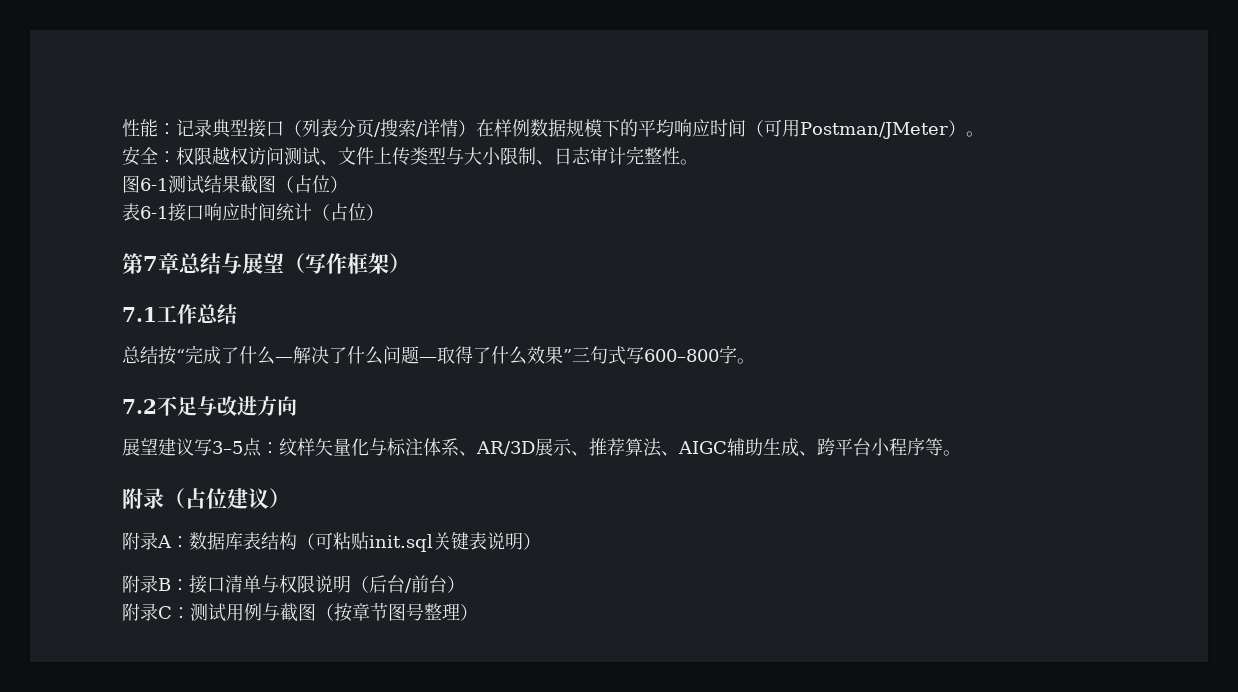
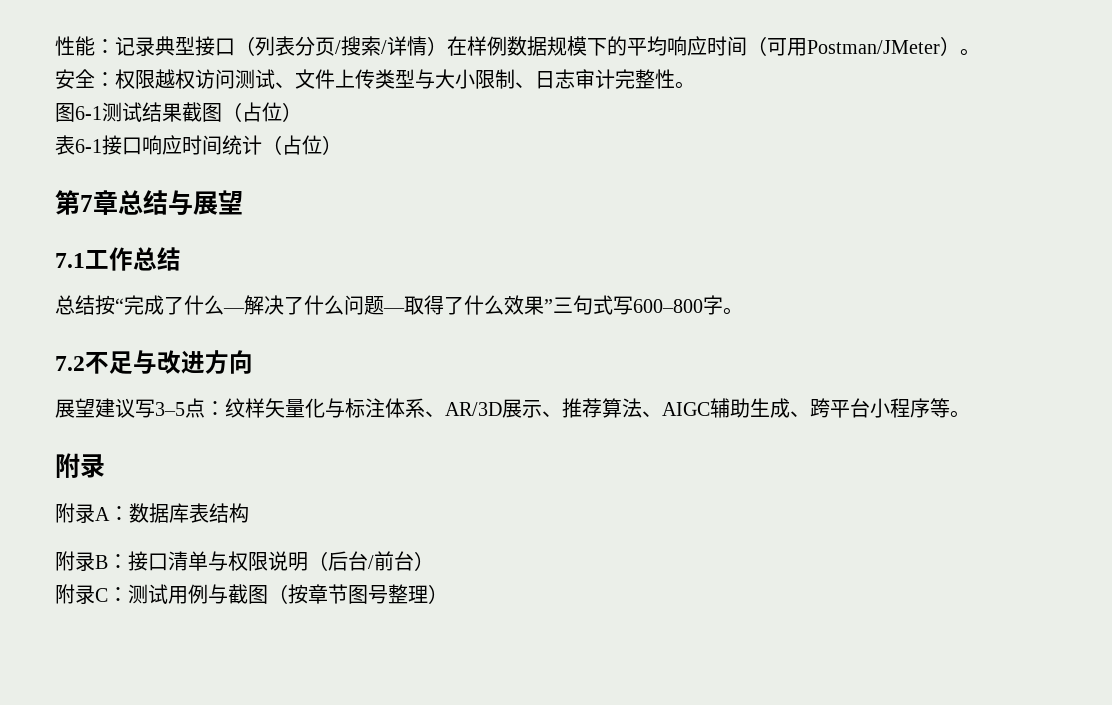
- 第7章总结与展望（写作框架）
+ 第7章总结与展望
  展望建议写3–5点：纹样矢量化与标注体系、AR/3D展示、推荐算法、AIGC辅助生成、跨平台小程序等。
- 附录（占位建议）
+ 附录
- 附录A：数据库表结构（可粘贴init.sql关键表说明）
+ 附录A：数据库表结构

